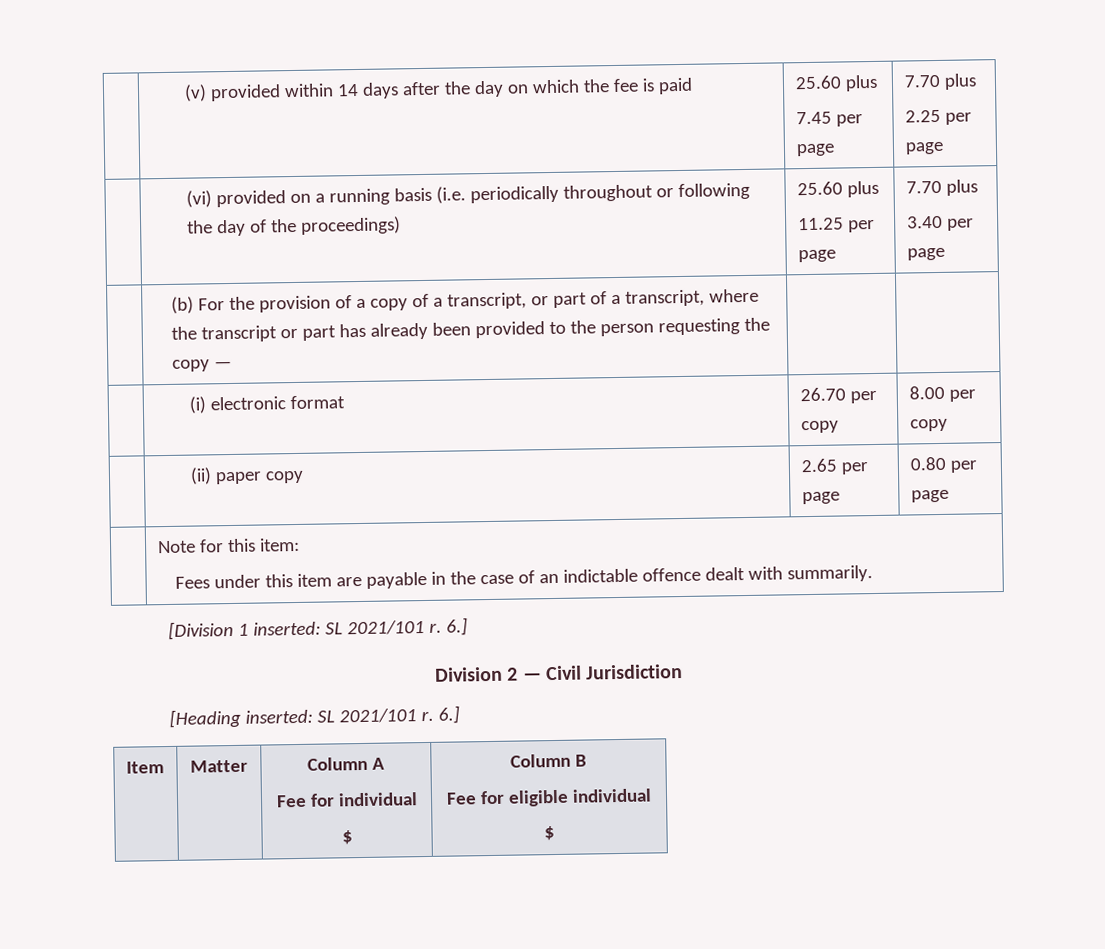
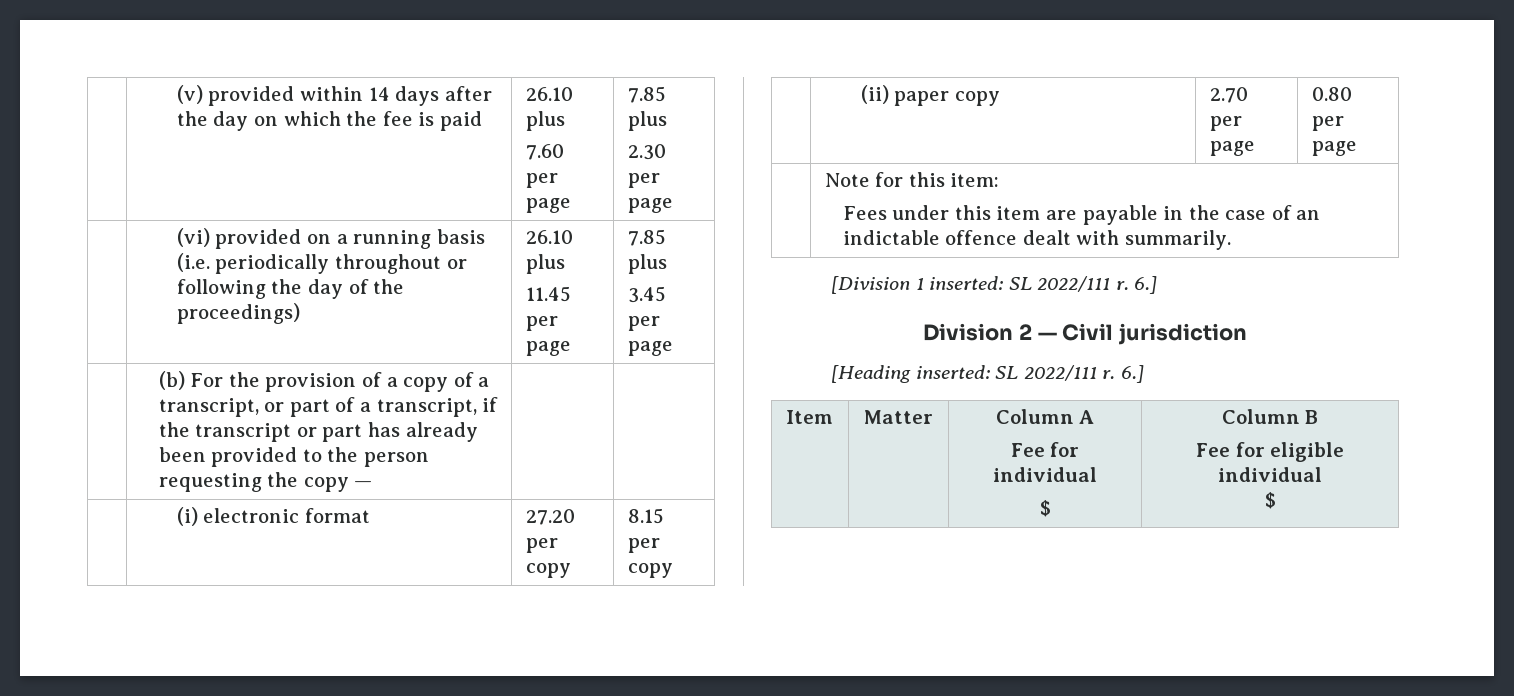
- | (v) provided within 14 days after the day on which the fee is paid | 25.60 plus
- 7.45 per page | 7.70 plus
- 2.25 per page
+ | (v) provided within 14 days after the day on which the fee is paid | 26.10 plus
+ 7.60 per page | 7.85 plus
+ 2.30 per page
- | (vi) provided on a running basis (i.e. periodically throughout or following the day of the proceedings) | 25.60 plus
- 11.25 per page | 7.70 plus
- 3.40 per page
+ | (vi) provided on a running basis (i.e. periodically throughout or following the day of the proceedings) | 26.10 plus
+ 11.45 per page | 7.85 plus
+ 3.45 per page
- | (b) For the provision of a copy of a transcript, or part of a transcript, where the transcript or part has already been provided to the person requesting the copy — | |
+ | (b) For the provision of a copy of a transcript, or part of a transcript, if the transcript or part has already been provided to the person requesting the copy — | |
- | (i) electronic format | 26.70 per copy | 8.00 per copy
+ | (i) electronic format | 27.20 per copy | 8.15 per copy
- | (ii) paper copy | 2.65 per page | 0.80 per page
+ | (ii) paper copy | 2.70 per page | 0.80 per page
- [Division 1 inserted: SL 2021/101 r.
+ [Division 1 inserted: SL 2022/111 r.
- Division 2 — Civil Jurisdiction
+ Division 2 — Civil jurisdiction
- [Heading inserted: SL 2021/101 r.
+ [Heading inserted: SL 2022/111 r.

